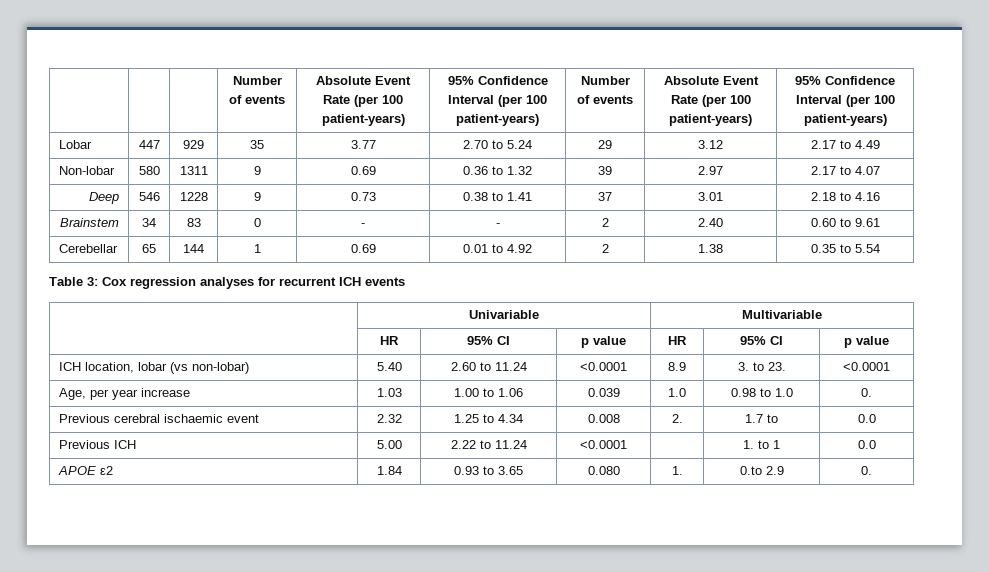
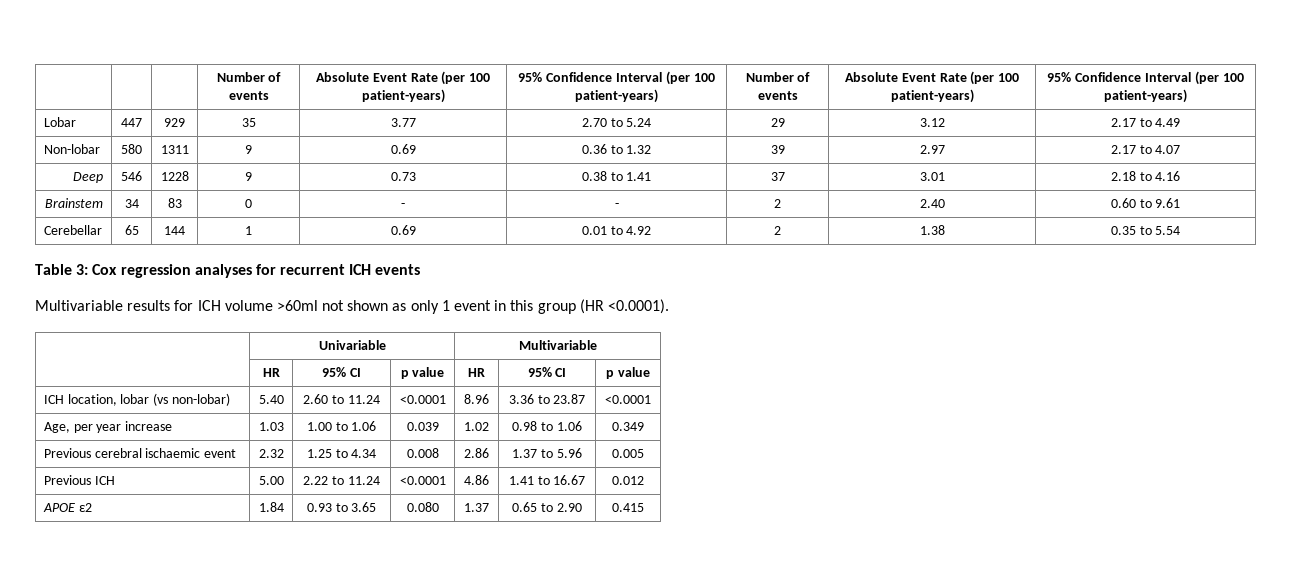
+ Multivariable results for ICH volume >60ml not shown as only 1 event in this group (HR <0.0001).
- ICH location, lobar (vs non-lobar) | 5.40 | 2.60 to 11.24 | <0.0001 | 8.9 | 3. to 23. | <0.0001
+ ICH location, lobar (vs non-lobar) | 5.40 | 2.60 to 11.24 | <0.0001 | 8.96 | 3.36 to 23.87 | <0.0001
- Age, per year increase | 1.03 | 1.00 to 1.06 | 0.039 | 1.0 | 0.98 to 1.0 | 0.
+ Age, per year increase | 1.03 | 1.00 to 1.06 | 0.039 | 1.02 | 0.98 to 1.06 | 0.349
- Previous cerebral ischaemic event | 2.32 | 1.25 to 4.34 | 0.008 | 2. | 1.7 to | 0.0
+ Previous cerebral ischaemic event | 2.32 | 1.25 to 4.34 | 0.008 | 2.86 | 1.37 to 5.96 | 0.005
- Previous ICH | 5.00 | 2.22 to 11.24 | <0.0001 | | 1. to 1 | 0.0
+ Previous ICH | 5.00 | 2.22 to 11.24 | <0.0001 | 4.86 | 1.41 to 16.67 | 0.012
- APOE ε2 | 1.84 | 0.93 to 3.65 | 0.080 | 1. | 0.to 2.9 | 0.
+ APOE ε2 | 1.84 | 0.93 to 3.65 | 0.080 | 1.37 | 0.65 to 2.90 | 0.415

